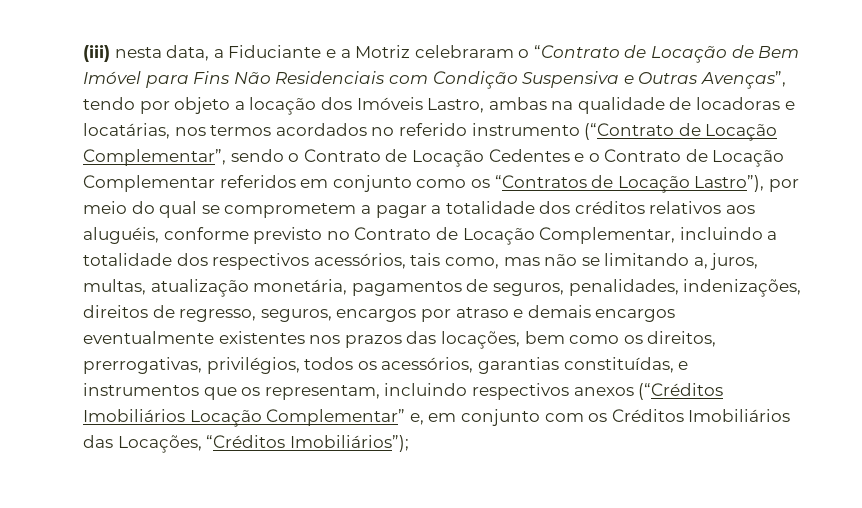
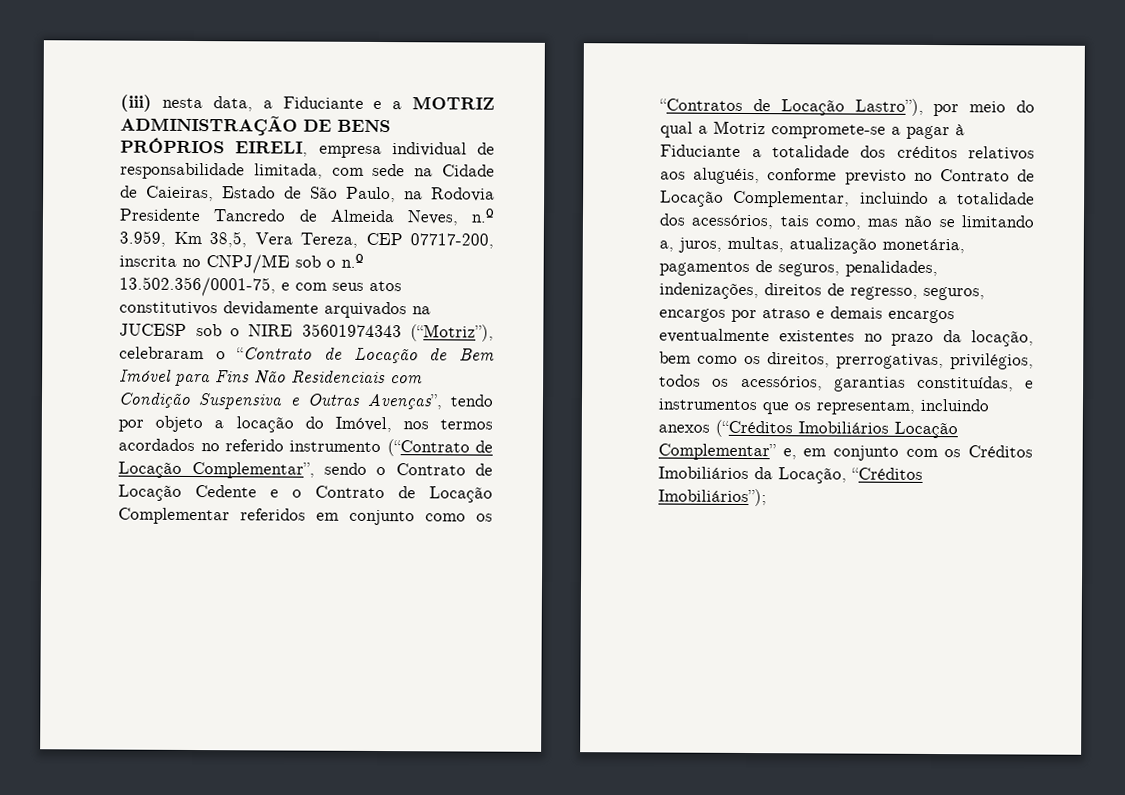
- (iii) nesta data, a Fiduciante e a Motriz celebraram o “Contrato de Locação de Bem Imóvel para Fins Não Residenciais com Condição Suspensiva e Outras Avenças”, tendo por objeto a locação dos Imóveis Lastro, ambas na qualidade de locadoras e locatárias, nos termos acordados no referido instrumento (“Contrato de Locação Complementar”, sendo o Contrato de Locação Cedentes e o Contrato de Locação Complementar referidos em conjunto como os “Contratos de Locação Lastro”), por meio do qual se comprometem a pagar a totalidade dos créditos relativos aos aluguéis, conforme previsto no Contrato de Locação Complementar, incluindo a totalidade dos respectivos acessórios, tais como, mas não se limitando a, juros, multas, atualização monetária, pagamentos de seguros, penalidades, indenizações, direitos de regresso, seguros, encargos por atraso e demais encargos eventualmente existentes nos prazos das locações, bem como os direitos, prerrogativas, privilégios, todos os acessórios, garantias constituídas, e instrumentos que os representam, incluindo respectivos anexos (“Créditos Imobiliários Locação Complementar” e, em conjunto com os Créditos Imobiliários das Locações, “Créditos Imobiliários”);
+ (iii) nesta data, a Fiduciante e a MOTRIZ ADMINISTRAÇÃO DE BENS PRÓPRIOS EIRELI, empresa individual de responsabilidade limitada, com sede na Cidade de Caieiras, Estado de São Paulo, na Rodovia Presidente Tancredo de Almeida Neves, n.º 3.959, Km 38,5, Vera Tereza, CEP 07717-200, inscrita no CNPJ/ME sob o n.º 13.502.356/0001-75, e com seus atos constitutivos devidamente arquivados na JUCESP sob o NIRE 35601974343 (“Motriz”), celebraram o “Contrato de Locação de Bem Imóvel para Fins Não Residenciais com Condição Suspensiva e Outras Avenças”, tendo por objeto a locação do Imóvel, nos termos acordados no referido instrumento (“Contrato de Locação Complementar”, sendo o Contrato de Locação Cedente e o Contrato de Locação Complementar referidos em conjunto como os “Contratos de Locação Lastro”), por meio do qual a Motriz compromete-se a pagar à Fiduciante a totalidade dos créditos relativos aos aluguéis, conforme previsto no Contrato de Locação Complementar, incluindo a totalidade dos acessórios, tais como, mas não se limitando a, juros, multas, atualização monetária, pagamentos de seguros, penalidades, indenizações, direitos de regresso, seguros, encargos por atraso e demais encargos eventualmente existentes no prazo da locação, bem como os direitos, prerrogativas, privilégios, todos os acessórios, garantias constituídas, e instrumentos que os representam, incluindo anexos (“Créditos Imobiliários Locação Complementar” e, em conjunto com os Créditos Imobiliários da Locação, “Créditos Imobiliários”);

